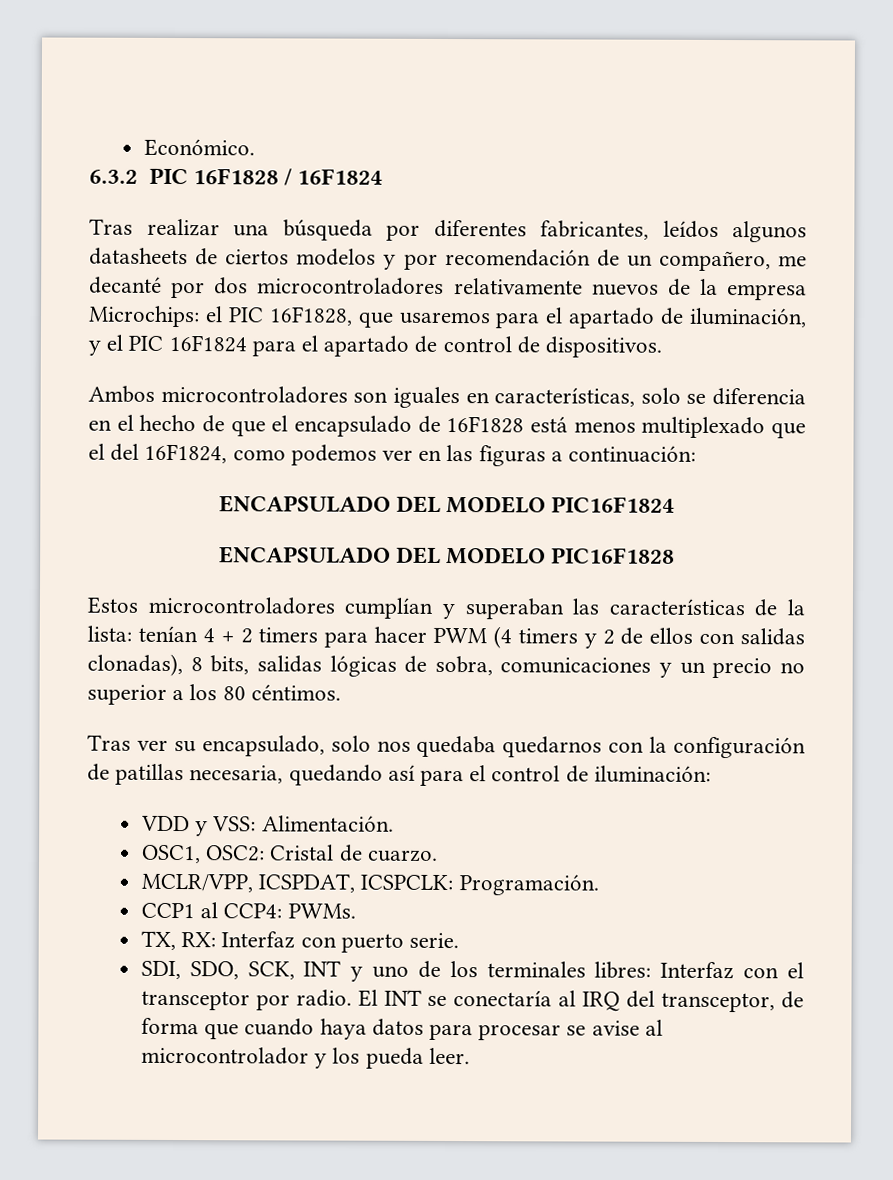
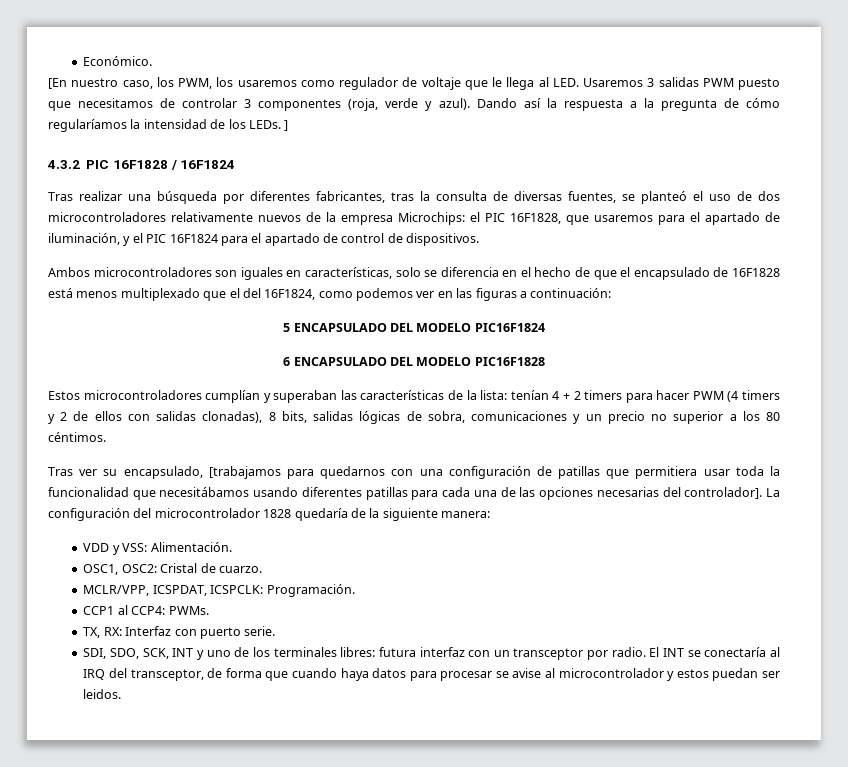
- 6.3.2 PIC 16F1828 / 16F1824
+ [En nuestro caso, los PWM, los usaremos como regulador de voltaje que le llega al LED. Usaremos 3 salidas PWM puesto que necesitamos de controlar 3 componentes (roja, verde y azul). Dando así la respuesta a la pregunta de cómo regularíamos la intensidad de los LEDs. ]
+ 4.3.2 PIC 16F1828 / 16F1824
- Tras realizar una búsqueda por diferentes fabricantes, leídos algunos datasheets de ciertos modelos y por recomendación de un compañero, me decanté por dos microcontroladores relativamente nuevos de la empresa Microchips: el PIC 16F1828, que usaremos para el apartado de iluminación, y el PIC 16F1824 para el apartado de control de dispositivos.
+ Tras realizar una búsqueda por diferentes fabricantes, tras la consulta de diversas fuentes, se planteó el uso de dos microcontroladores relativamente nuevos de la empresa Microchips: el PIC 16F1828, que usaremos para el apartado de iluminación, y el PIC 16F1824 para el apartado de control de dispositivos.
- ENCAPSULADO DEL MODELO PIC16F1824
+ 5 ENCAPSULADO DEL MODELO PIC16F1824
- ENCAPSULADO DEL MODELO PIC16F1828
+ 6 ENCAPSULADO DEL MODELO PIC16F1828
- Tras ver su encapsulado, solo nos quedaba quedarnos con la configuración de patillas necesaria, quedando así para el control de iluminación:
+ Tras ver su encapsulado, [trabajamos para quedarnos con una configuración de patillas que permitiera usar toda la funcionalidad que necesitábamos usando diferentes patillas para cada una de las opciones necesarias del controlador]. La configuración del microcontrolador 1828 quedaría de la siguiente manera:
- SDI, SDO, SCK, INT y uno de los terminales libres: Interfaz con el transceptor por radio.
+ SDI, SDO, SCK, INT y uno de los terminales libres: futura interfaz con un transceptor por radio.
- El INT se conectaría al IRQ del transceptor, de forma que cuando haya datos para procesar se avise al microcontrolador y los pueda leer.
+ El INT se conectaría al IRQ del transceptor, de forma que cuando haya datos para procesar se avise al microcontrolador y estos puedan ser leidos.

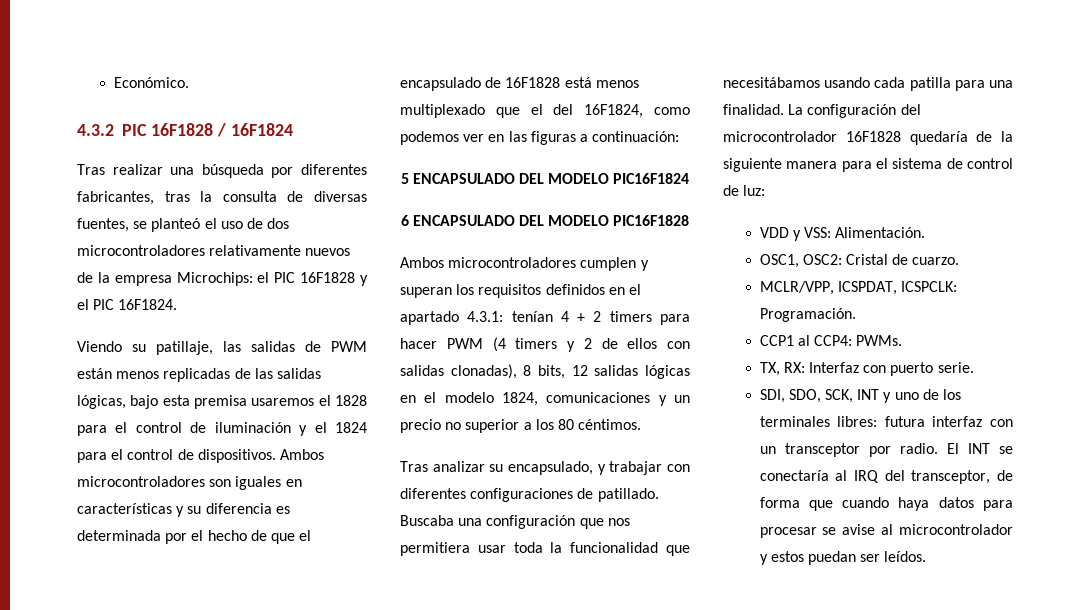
- [En nuestro caso, los PWM, los usaremos como regulador de voltaje que le llega al LED. Usaremos 3 salidas PWM puesto que necesitamos de controlar 3 componentes (roja, verde y azul). Dando así la respuesta a la pregunta de cómo regularíamos la intensidad de los LEDs. ]
- Tras realizar una búsqueda por diferentes fabricantes, tras la consulta de diversas fuentes, se planteó el uso de dos microcontroladores relativamente nuevos de la empresa Microchips: el PIC 16F1828, que usaremos para el apartado de iluminación, y el PIC 16F1824 para el apartado de control de dispositivos.
- Ambos microcontroladores son iguales en características, solo se diferencia en el hecho de que el encapsulado de 16F1828 está menos multiplexado que el del 16F1824, como podemos ver en las figuras a continuación:
+ Tras realizar una búsqueda por diferentes fabricantes, tras la consulta de diversas fuentes, se planteó el uso de dos microcontroladores relativamente nuevos de la empresa Microchips: el PIC 16F1828 y el PIC 16F1824.
+ Viendo su patillaje, las salidas de PWM están menos replicadas de las salidas lógicas, bajo esta premisa usaremos el 1828 para el control de iluminación y el 1824 para el control de dispositivos. Ambos microcontroladores son iguales en características y su diferencia es determinada por el hecho de que el encapsulado de 16F1828 está menos multiplexado que el del 16F1824, como podemos ver en las figuras a continuación:
- Estos microcontroladores cumplían y superaban las características de la lista: tenían 4 + 2 timers para hacer PWM (4 timers y 2 de ellos con salidas clonadas), 8 bits, salidas lógicas de sobra, comunicaciones y un precio no superior a los 80 céntimos.
+ Ambos microcontroladores cumplen y superan los requisitos definidos en el apartado 4.3.1: tenían 4 + 2 timers para hacer PWM (4 timers y 2 de ellos con salidas clonadas), 8 bits, 12 salidas lógicas en el modelo 1824, comunicaciones y un precio no superior a los 80 céntimos.
- Tras ver su encapsulado, [trabajamos para quedarnos con una configuración de patillas que permitiera usar toda la funcionalidad que necesitábamos usando diferentes patillas para cada una de las opciones necesarias del controlador].
+ Tras analizar su encapsulado, y trabajar con diferentes configuraciones de patillado. Buscaba una configuración que nos permitiera usar toda la funcionalidad que necesitábamos usando cada patilla para una finalidad.
- La configuración del microcontrolador 1828 quedaría de la siguiente manera:
+ La configuración del microcontrolador 16F1828 quedaría de la siguiente manera para el sistema de control de luz:
- El INT se conectaría al IRQ del transceptor, de forma que cuando haya datos para procesar se avise al microcontrolador y estos puedan ser leidos.
+ El INT se conectaría al IRQ del transceptor, de forma que cuando haya datos para procesar se avise al microcontrolador y estos puedan ser leídos.

